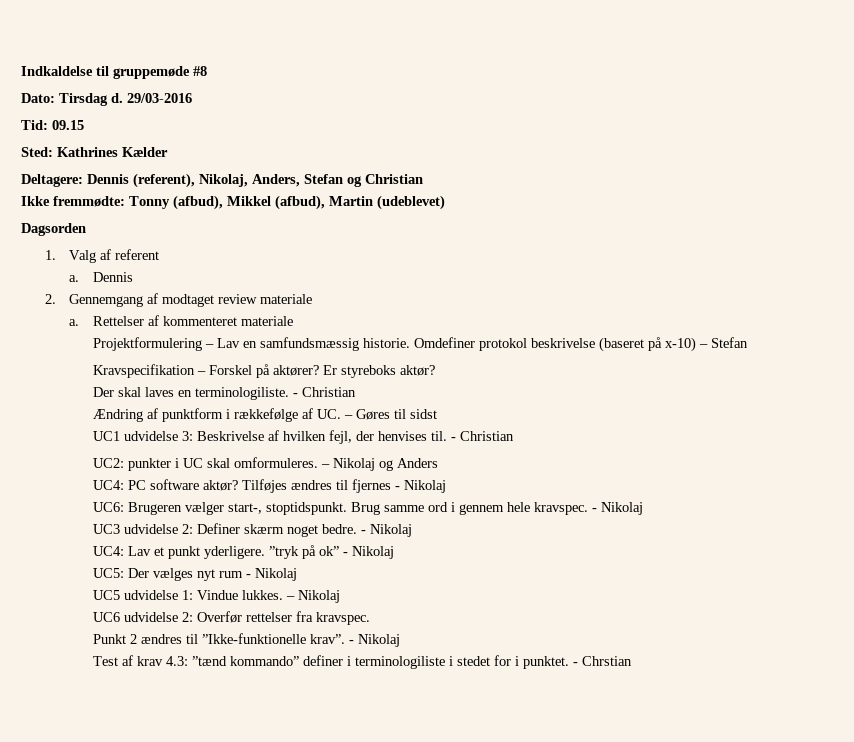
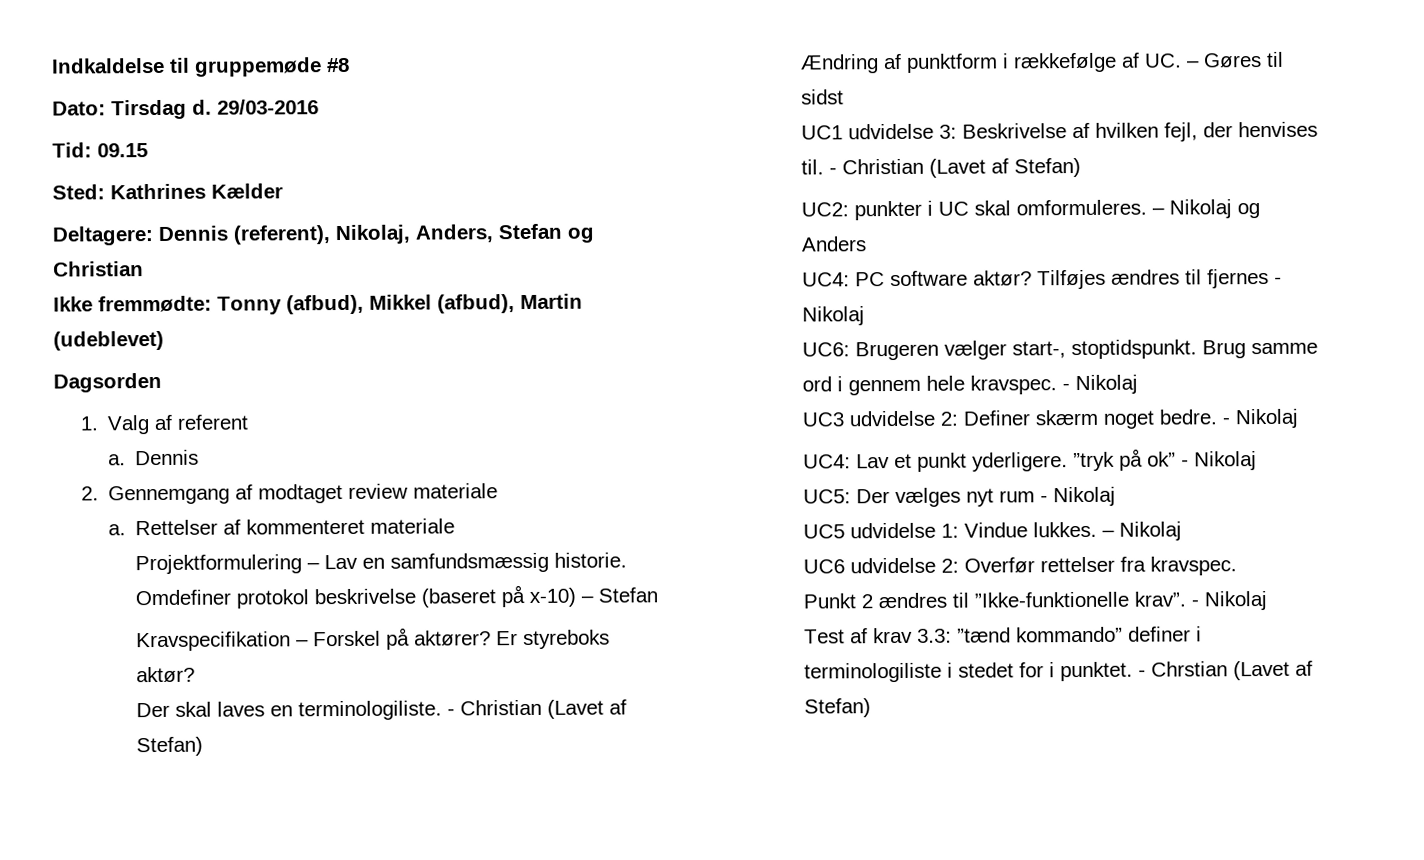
- Der skal laves en terminologiliste. - Christian
+ Der skal laves en terminologiliste. - Christian (Lavet af Stefan)
- UC1 udvidelse 3: Beskrivelse af hvilken fejl, der henvises til. - Christian
+ UC1 udvidelse 3: Beskrivelse af hvilken fejl, der henvises til. - Christian (Lavet af Stefan)
- Test af krav 4.3: ”tænd kommando” definer i terminologiliste i stedet for i punktet.
+ Test af krav 3.3: ”tænd kommando” definer i terminologiliste i stedet for i punktet.
- - Chrstian
+ - Chrstian (Lavet af Stefan)

